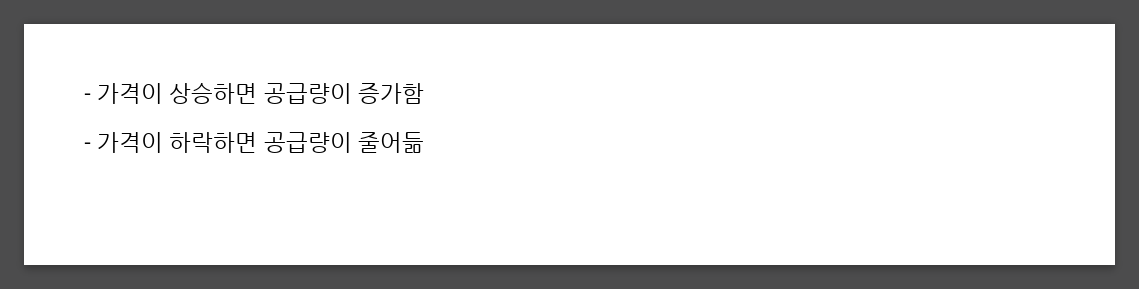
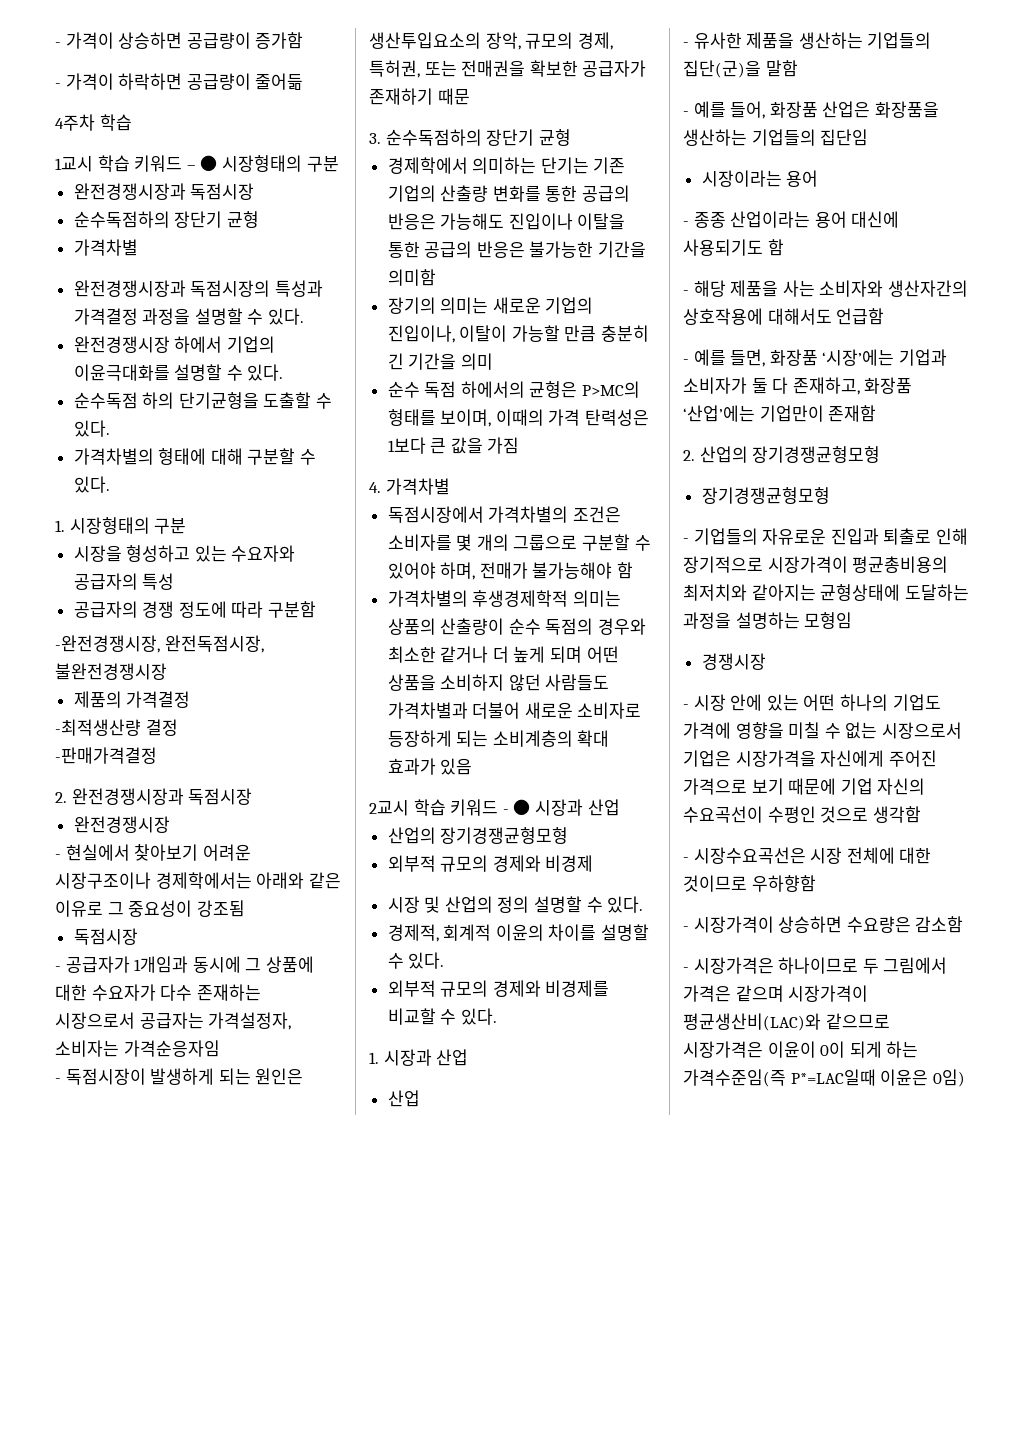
+ 4주차 학습
+ 1교시 학습 키워드 – ● 시장형태의 구분
+ 완전경쟁시장과 독점시장
+ 순수독점하의 장단기 균형
+ 가격차별
+ 완전경쟁시장과 독점시장의 특성과 가격결정 과정을 설명할 수 있다.
+ 완전경쟁시장 하에서 기업의 이윤극대화를 설명할 수 있다.
+ 순수독점 하의 단기균형을 도출할 수 있다.
+ 가격차별의 형태에 대해 구분할 수 있다.
+ 1. 시장형태의 구분
+ 시장을 형성하고 있는 수요자와 공급자의 특성
+ 공급자의 경쟁 정도에 따라 구분함
+ -완전경쟁시장, 완전독점시장, 불완전경쟁시장
+ 제품의 가격결정
+ -최적생산량 결정
+ -판매가격결정
+ 2. 완전경쟁시장과 독점시장
+ 완전경쟁시장
+ - 현실에서 찾아보기 어려운 시장구조이나 경제학에서는 아래와 같은 이유로 그 중요성이 강조됨
+ 독점시장
+ - 공급자가 1개임과 동시에 그 상품에 대한 수요자가 다수 존재하는 시장으로서 공급자는 가격설정자, 소비자는 가격순응자임
+ - 독점시장이 발생하게 되는 원인은 생산투입요소의 장악, 규모의 경제, 특허권, 또는 전매권을 확보한 공급자가 존재하기 때문
+ 3. 순수독점하의 장단기 균형
+ 경제학에서 의미하는 단기는 기존 기업의 산출량 변화를 통한 공급의 반응은 가능해도 진입이나 이탈을 통한 공급의 반응은 불가능한 기간을 의미함
+ 장기의 의미는 새로운 기업의 진입이나, 이탈이 가능할 만큼 충분히 긴 기간을 의미
+ 순수 독점 하에서의 균형은 P>MC의 형태를 보이며, 이때의 가격 탄력성은 1보다 큰 값을 가짐
+ 4. 가격차별
+ 독점시장에서 가격차별의 조건은 소비자를 몇 개의 그룹으로 구분할 수 있어야 하며, 전매가 불가능해야 함
+ 가격차별의 후생경제학적 의미는 상품의 산출량이 순수 독점의 경우와 최소한 같거나 더 높게 되며 어떤 상품을 소비하지 않던 사람들도 가격차별과 더불어 새로운 소비자로 등장하게 되는 소비계층의 확대 효과가 있음
+ 2교시 학습 키워드 - ● 시장과 산업
+ 산업의 장기경쟁균형모형
+ 외부적 규모의 경제와 비경제
+ 시장 및 산업의 정의 설명할 수 있다.
+ 경제적, 회계적 이윤의 차이를 설명할 수 있다.
+ 외부적 규모의 경제와 비경제를 비교할 수 있다.
+ 1. 시장과 산업
+ 산업
+ - 유사한 제품을 생산하는 기업들의 집단(군)을 말함
+ - 예를 들어, 화장품 산업은 화장품을 생산하는 기업들의 집단임
+ 시장이라는 용어
+ - 종종 산업이라는 용어 대신에 사용되기도 함
+ - 해당 제품을 사는 소비자와 생산자간의 상호작용에 대해서도 언급함
+ - 예를 들면, 화장품 ‘시장’에는 기업과 소비자가 둘 다 존재하고, 화장품 ‘산업’에는 기업만이 존재함
+ 2. 산업의 장기경쟁균형모형
+ 장기경쟁균형모형
+ - 기업들의 자유로운 진입과 퇴출로 인해 장기적으로 시장가격이 평균총비용의 최저치와 같아지는 균형상태에 도달하는 과정을 설명하는 모형임
+ 경쟁시장
+ - 시장 안에 있는 어떤 하나의 기업도 가격에 영향을 미칠 수 없는 시장으로서 기업은 시장가격을 자신에게 주어진 가격으로 보기 때문에 기업 자신의 수요곡선이 수평인 것으로 생각함
+ - 시장수요곡선은 시장 전체에 대한 것이므로 우하향함
+ - 시장가격이 상승하면 수요량은 감소함
+ - 시장가격은 하나이므로 두 그림에서 가격은 같으며 시장가격이 평균생산비(LAC)와 같으므로 시장가격은 이윤이 0이 되게 하는 가격수준임(즉 P*=LAC일때 이윤은 0임)

